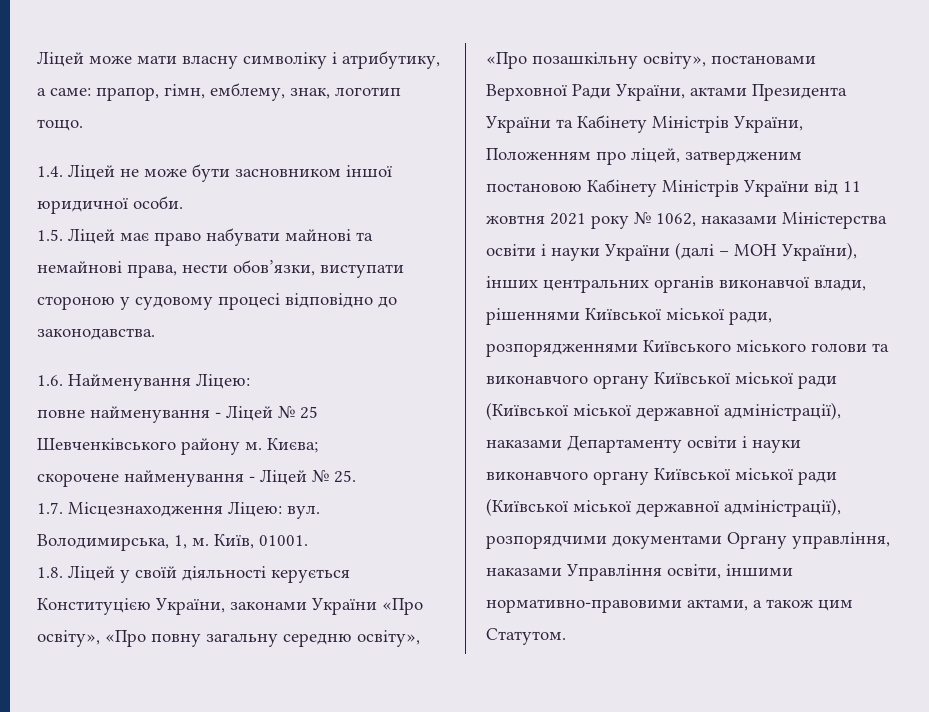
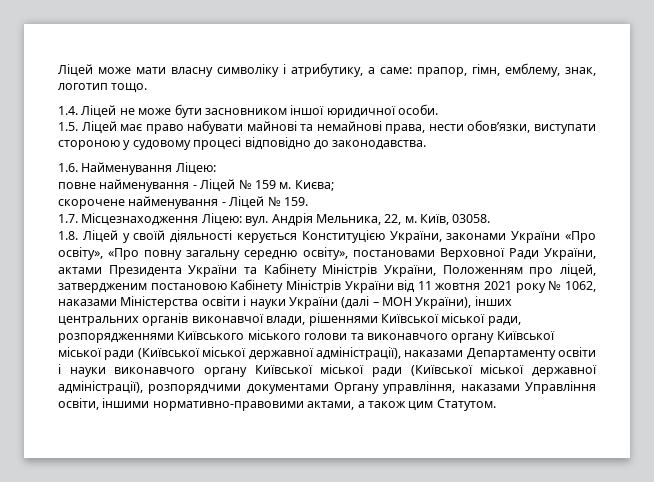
- повне найменування - Ліцей № 25 Шевченківського району м.
+ повне найменування - Ліцей № 159 м.
- скорочене найменування - Ліцей № 25.
+ скорочене найменування - Ліцей № 159.
- Володимирська, 1, м.
+ Андрія Мельника, 22, м.
- Київ, 01001.
+ Київ, 03058.
- 1.8. Ліцей у своїй діяльності керується Конституцією України, законами України «Про освіту», «Про повну загальну середню освіту», «Про позашкільну освіту», постановами Верховної Ради України, актами Президента України та Кабінету Міністрів України, Положенням про ліцей, затвердженим постановою Кабінету Міністрів України від 11 жовтня 2021 року № 1062, наказами Міністерства освіти і науки України (далі – МОН України), інших центральних органів виконавчої влади, рішеннями Київської міської ради, розпорядженнями Київського міського голови та виконавчого органу Київської міської ради (Київської міської державної адміністрації), наказами Департаменту освіти і науки виконавчого органу Київської міської ради (Київської міської державної адміністрації), розпорядчими документами Органу управління, наказами Управління освіти, іншими нормативно-правовими актами, а також цим Статутом.
+ 1.8. Ліцей у своїй діяльності керується Конституцією України, законами України «Про освіту», «Про повну загальну середню освіту», постановами Верховної Ради України, актами Президента України та Кабінету Міністрів України, Положенням про ліцей, затвердженим постановою Кабінету Міністрів України від 11 жовтня 2021 року № 1062, наказами Міністерства освіти і науки України (далі – МОН України), інших центральних органів виконавчої влади, рішеннями Київської міської ради, розпорядженнями Київського міського голови та виконавчого органу Київської міської ради (Київської міської державної адміністрації), наказами Департаменту освіти і науки виконавчого органу Київської міської ради (Київської міської державної адміністрації), розпорядчими документами Органу управління, наказами Управління освіти, іншими нормативно-правовими актами, а також цим Статутом.

